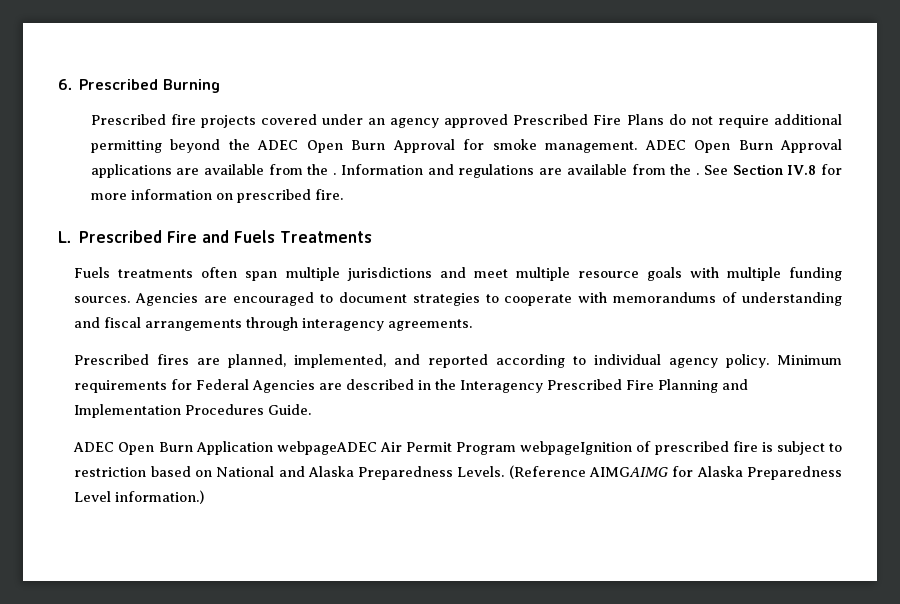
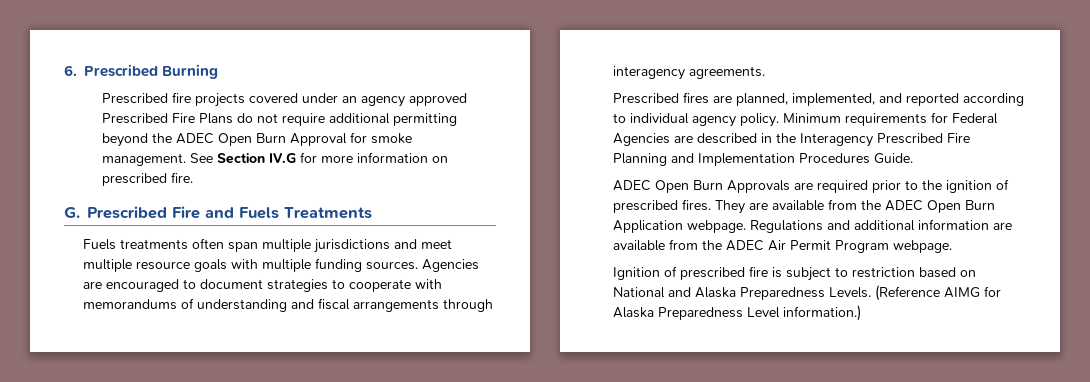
- ADEC Open Burn Approval applications are available from the . Information and regulations are available from the .
- See Section IV.8 for more information on prescribed fire.
+ See Section IV.G for more information on prescribed fire.
- L. Prescribed Fire and Fuels Treatments
+ G. Prescribed Fire and Fuels Treatments
- ADEC Open Burn Application webpageADEC Air Permit Program webpageIgnition of prescribed fire is subject to restriction based on National and Alaska Preparedness Levels.
+ ADEC Open Burn Approvals are required prior to the ignition of prescribed fires. They are available from the ADEC Open Burn Application webpage. Regulations and additional information are available from the ADEC Air Permit Program webpage.
+ Ignition of prescribed fire is subject to restriction based on National and Alaska Preparedness Levels.
- (Reference AIMGAIMG for Alaska Preparedness Level information.)
+ (Reference AIMG for Alaska Preparedness Level information.)

